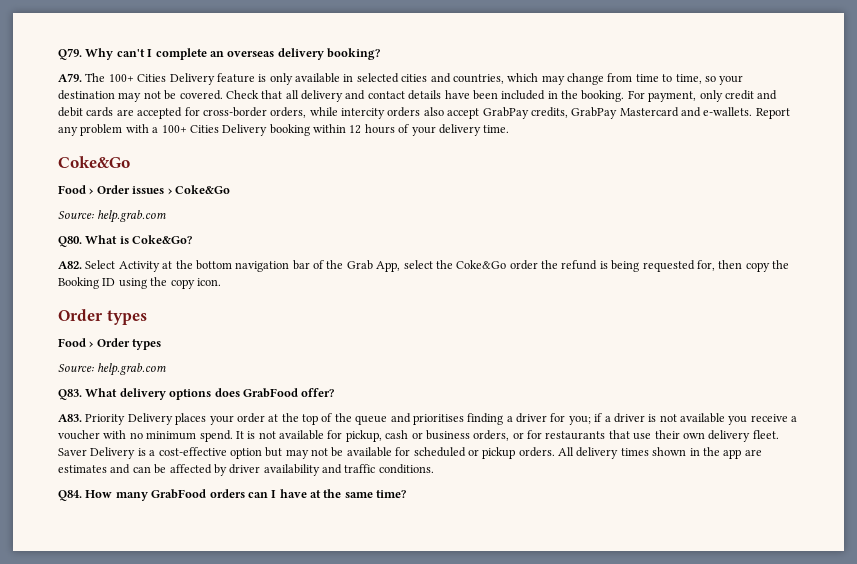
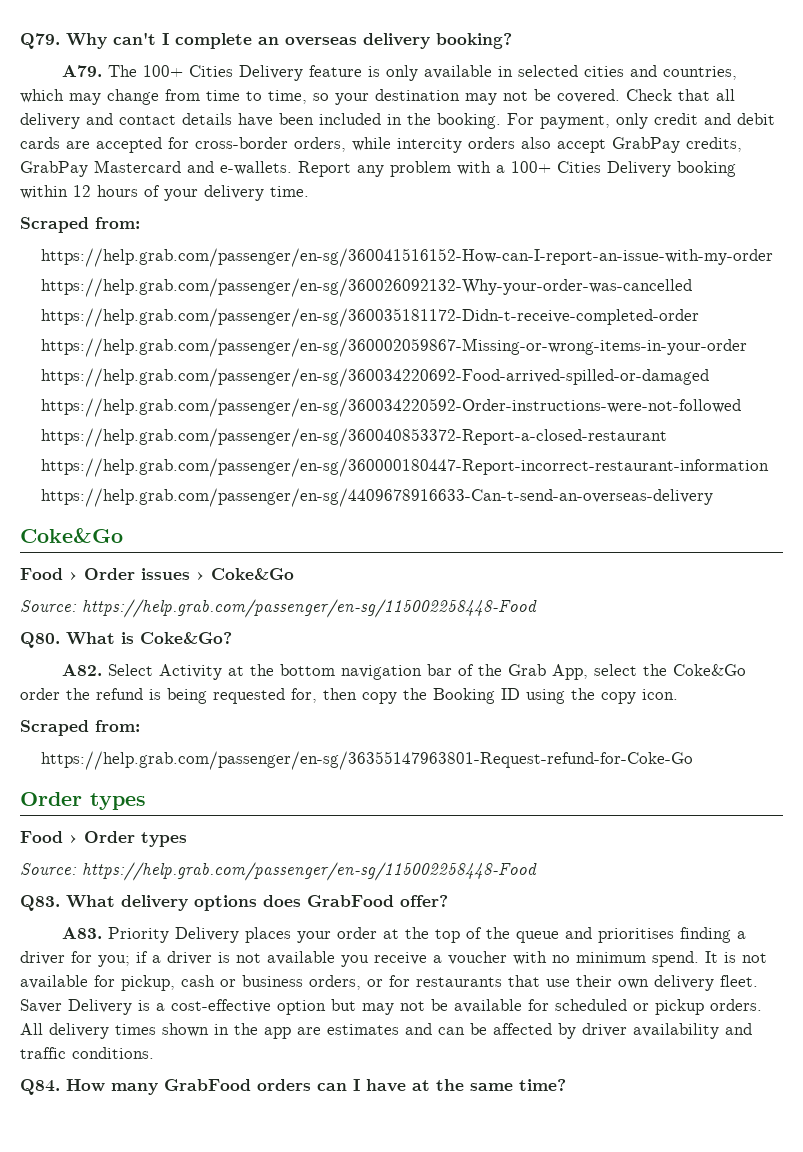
  Report any problem with a 100+ Cities Delivery booking within 12 hours of your delivery time.
+ Scraped from:
+ https://help.grab.com/passenger/en-sg/360041516152-How-can-I-report-an-issue-with-my-order
+ https://help.grab.com/passenger/en-sg/360026092132-Why-your-order-was-cancelled
+ https://help.grab.com/passenger/en-sg/360035181172-Didn-t-receive-completed-order
+ https://help.grab.com/passenger/en-sg/360002059867-Missing-or-wrong-items-in-your-order
+ https://help.grab.com/passenger/en-sg/360034220692-Food-arrived-spilled-or-damaged
+ https://help.grab.com/passenger/en-sg/360034220592-Order-instructions-were-not-followed
+ https://help.grab.com/passenger/en-sg/360040853372-Report-a-closed-restaurant
+ https://help.grab.com/passenger/en-sg/360000180447-Report-incorrect-restaurant-information
+ https://help.grab.com/passenger/en-sg/4409678916633-Can-t-send-an-overseas-delivery
  Food › Order issues › Coke&Go
- Source: help.grab.com
+ Source: https://help.grab.com/passenger/en-sg/115002258448-Food
  A82. Select Activity at the bottom navigation bar of the Grab App, select the Coke&Go order the refund is being requested for, then copy the Booking ID using the copy icon.
+ Scraped from:
+ https://help.grab.com/passenger/en-sg/36355147963801-Request-refund-for-Coke-Go
  Food › Order types
- Source: help.grab.com
+ Source: https://help.grab.com/passenger/en-sg/115002258448-Food

